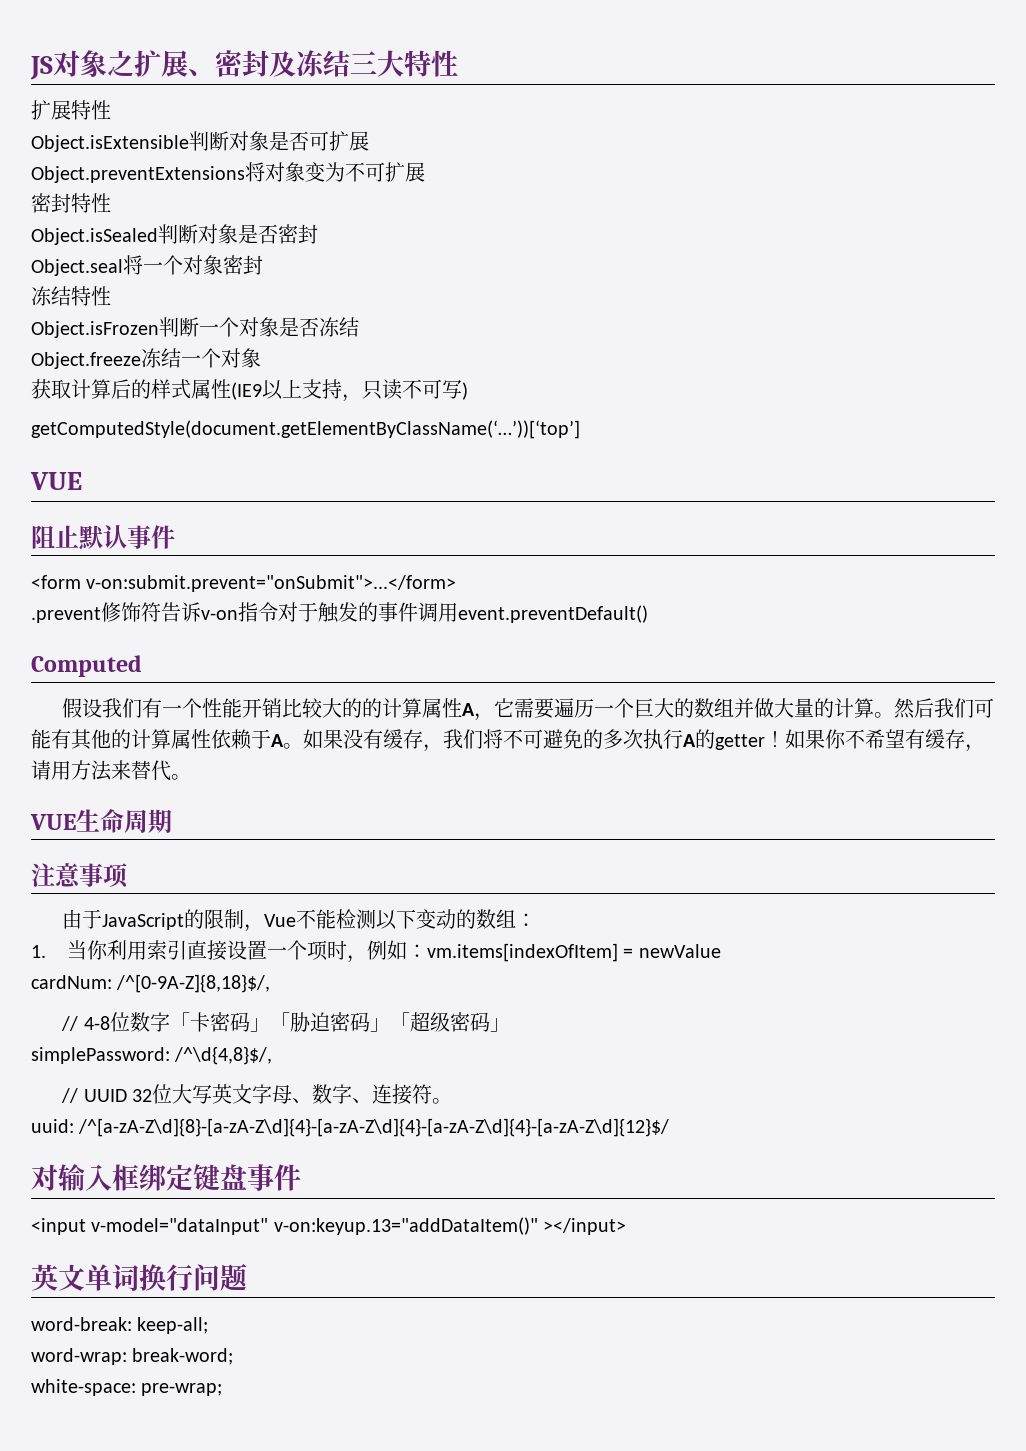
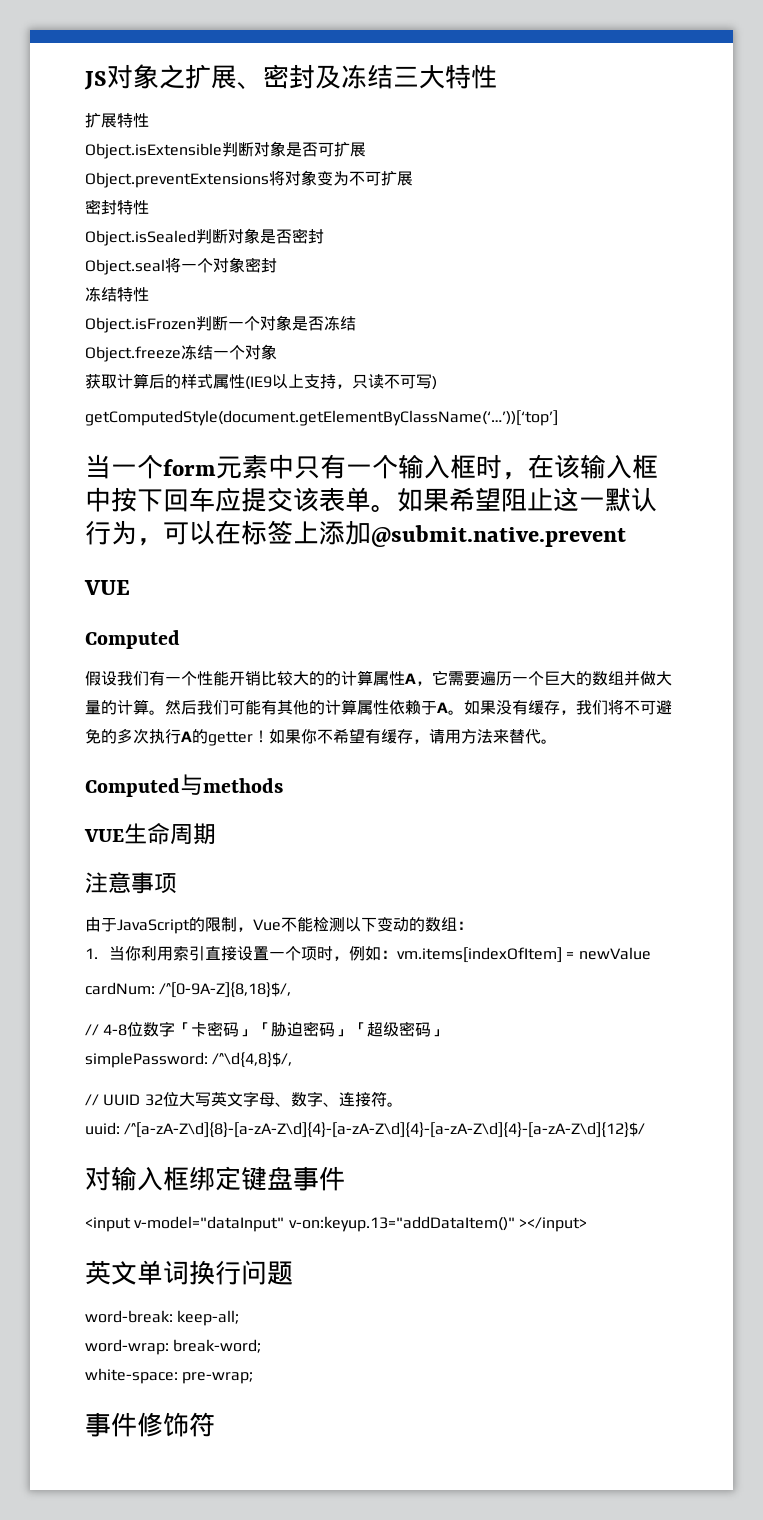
  getComputedStyle(document.getElementByClassName(‘…’))[‘top’]
+ 当一个form元素中只有一个输入框时，在该输入框中按下回车应提交该表单。如果希望阻止这一默认行为，可以在标签上添加@submit.native.prevent
  VUE
- 阻止默认事件
- <form v-on:submit.prevent="onSubmit">...</form>
- .prevent修饰符告诉v-on指令对于触发的事件调用event.preventDefault()
+ Computed与methods
+ 事件修饰符

